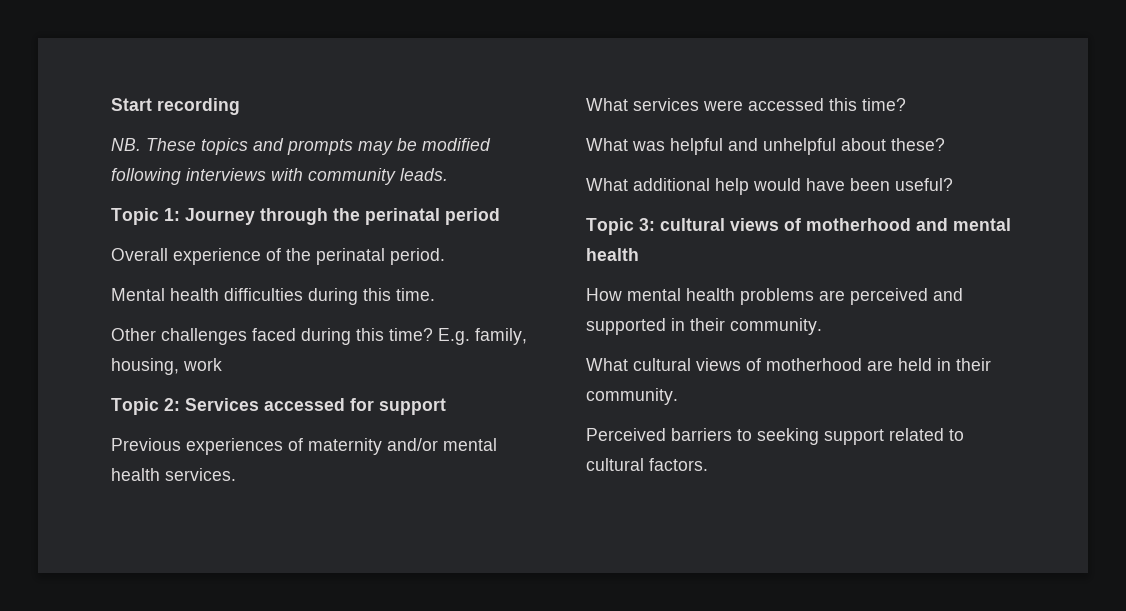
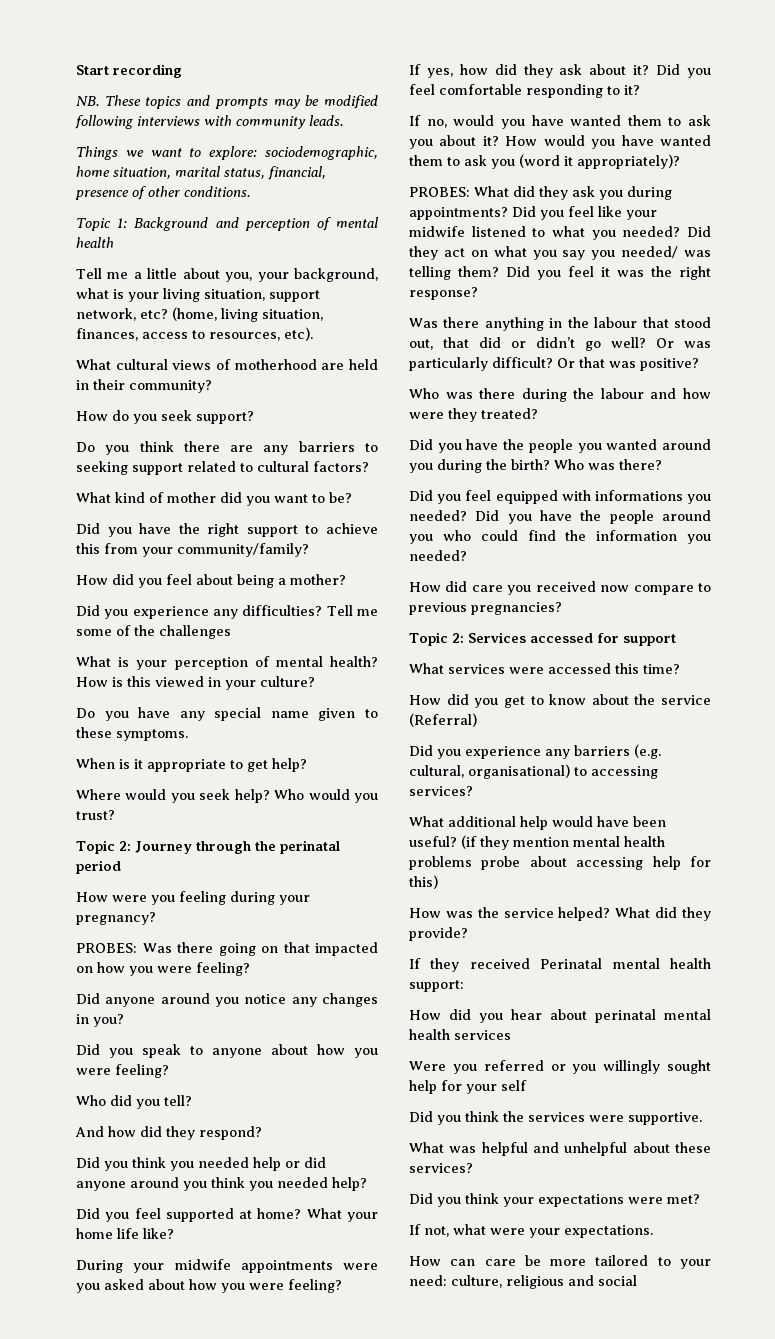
- Topic 1: Journey through the perinatal period
- Overall experience of the perinatal period.
- Mental health difficulties during this time.
- Other challenges faced during this time? E.g. family, housing, work
- Topic 2: Services accessed for support
- Previous experiences of maternity and/or mental health services.
- What services were accessed this time?
- What was helpful and unhelpful about these?
- What additional help would have been useful?
- Topic 3: cultural views of motherhood and mental health
- How mental health problems are perceived and supported in their community.
+ Things we want to explore: sociodemographic, home situation, marital status, financial, presence of other conditions.
+ Topic 1: Background and perception of mental health
+ Tell me a little about you, your background, what is your living situation, support network, etc? (home, living situation, finances, access to resources, etc).
- What cultural views of motherhood are held in their community.
- Perceived barriers to seeking support related to cultural factors.
+ What cultural views of motherhood are held in their community?
+ How do you seek support?
+ Do you think there are any barriers to seeking support related to cultural factors?
+ What kind of mother did you want to be?
+ Did you have the right support to achieve this from your community/family?
+ How did you feel about being a mother?
+ Did you experience any difficulties? Tell me some of the challenges
+ What is your perception of mental health? How is this viewed in your culture?
+ Do you have any special name given to these symptoms.
+ When is it appropriate to get help?
+ Where would you seek help? Who would you trust?
+ Topic 2: Journey through the perinatal period
+ How were you feeling during your pregnancy?
+ PROBES: Was there going on that impacted on how you were feeling?
+ Did anyone around you notice any changes in you?
+ Did you speak to anyone about how you were feeling?
+ Who did you tell?
+ And how did they respond?
+ Did you think you needed help or did anyone around you think you needed help?
+ Did you feel supported at home? What your home life like?
+ During your midwife appointments were you asked about how you were feeling?
+ If yes, how did they ask about it? Did you feel comfortable responding to it?
+ If no, would you have wanted them to ask you about it? How would you have wanted them to ask you (word it appropriately)?
+ PROBES: What did they ask you during appointments? Did you feel like your midwife listened to what you needed? Did they act on what you say you needed/ was telling them? Did you feel it was the right response?
+ Was there anything in the labour that stood out, that did or didn’t go well? Or was particularly difficult? Or that was positive?
+ Who was there during the labour and how were they treated?
+ Did you have the people you wanted around you during the birth? Who was there?
+ Did you feel equipped with informations you needed? Did you have the people around you who could find the information you needed?
+ How did care you received now compare to previous pregnancies?
+ Topic 2: Services accessed for support
+ What services were accessed this time?
+ How did you get to know about the service (Referral)
+ Did you experience any barriers (e.g. cultural, organisational) to accessing services?
+ What additional help would have been useful? (if they mention mental health problems probe about accessing help for this)
+ How was the service helped? What did they provide?
+ If they received Perinatal mental health support:
+ How did you hear about perinatal mental health services
+ Were you referred or you willingly sought help for your self
+ Did you think the services were supportive.
+ What was helpful and unhelpful about these services?
+ Did you think your expectations were met?
+ If not, what were your expectations.
+ How can care be more tailored to your need: culture, religious and social

